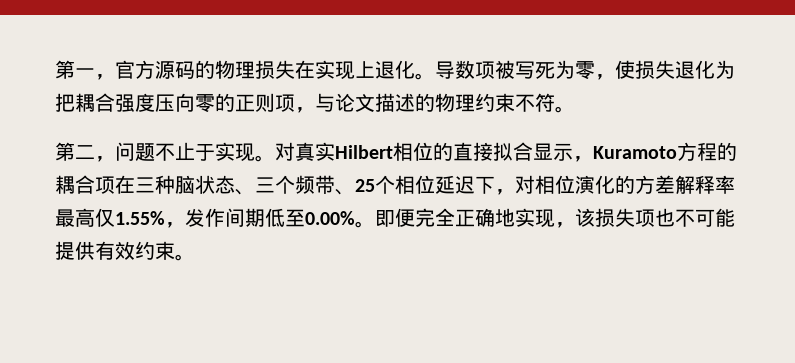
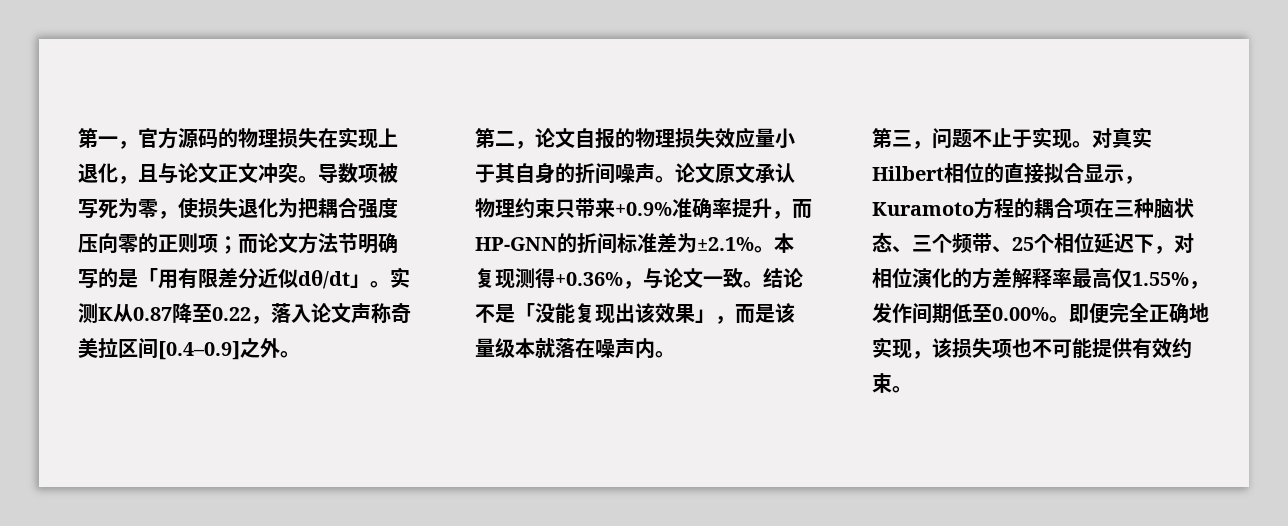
- 第一，官方源码的物理损失在实现上退化。
+ 第一，官方源码的物理损失在实现上退化，且与论文正文冲突。
- 导数项被写死为零，使损失退化为把耦合强度压向零的正则项，与论文描述的物理约束不符。
- 第二，问题不止于实现。
+ 导数项被写死为零，使损失退化为把耦合强度压向零的正则项；而论文方法节明确写的是「用有限差分近似dθ/dt」。实测K从0.87降至0.22，落入论文声称奇美拉区间[0.4–0.9]之外。
+ 第二，论文自报的物理损失效应量小于其自身的折间噪声。论文原文承认物理约束只带来+0.9%准确率提升，而HP-GNN的折间标准差为±2.1%。本复现测得+0.36%，与论文一致。结论不是「没能复现出该效果」，而是该量级本就落在噪声内。
+ 第三，问题不止于实现。

